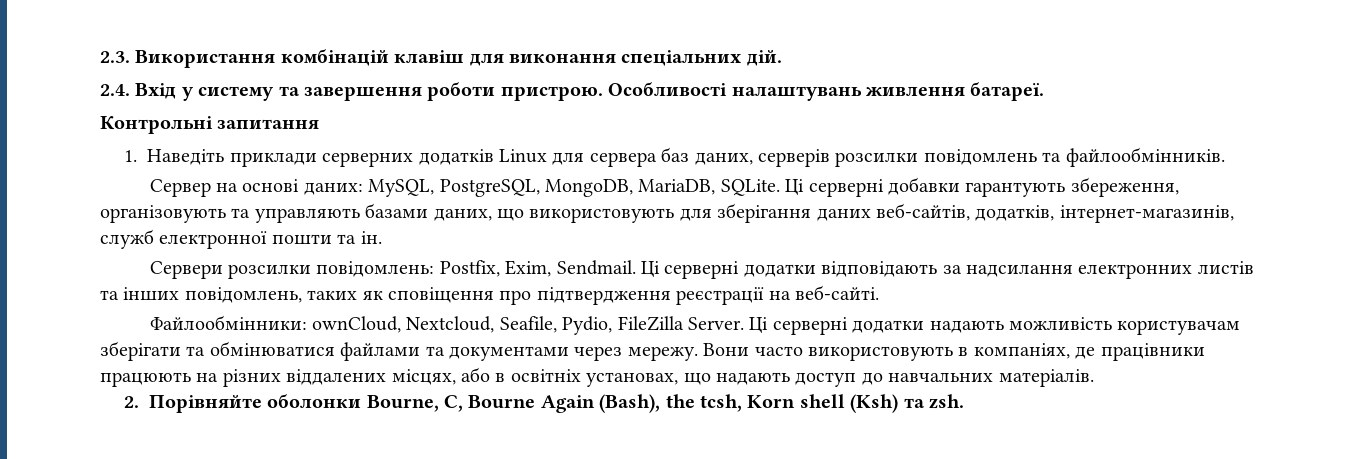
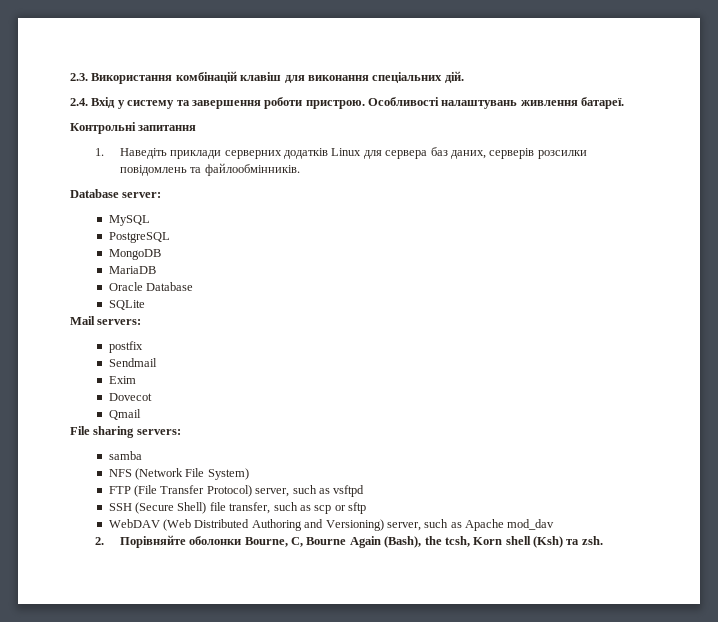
- Сервер на основі даних: MySQL, PostgreSQL, MongoDB, MariaDB, SQLite. Ці серверні добавки гарантують збереження, організовують та управляють базами даних, що використовують для зберігання даних веб-сайтів, додатків, інтернет-магазинів, служб електронної пошти та ін.
- Сервери розсилки повідомлень: Postfix, Exim, Sendmail. Ці серверні додатки відповідають за надсилання електронних листів та інших повідомлень, таких як сповіщення про підтвердження реєстрації на веб-сайті.
- Файлообмінники: ownCloud, Nextcloud, Seafile, Pydio, FileZilla Server. Ці серверні додатки надають можливість користувачам зберігати та обмінюватися файлами та документами через мережу. Вони часто використовують в компаніях, де працівники працюють на різних віддалених місцях, або в освітніх установах, що надають доступ до навчальних матеріалів.
+ Database server:
+ MySQL
+ PostgreSQL
+ MongoDB
+ MariaDB
+ Oracle Database
+ SQLite
+ Mail servers:
+ postfix
+ Sendmail
+ Exim
+ Dovecot
+ Qmail
+ File sharing servers:
+ samba
+ NFS (Network File System)
+ FTP (File Transfer Protocol) server, such as vsftpd
+ SSH (Secure Shell) file transfer, such as scp or sftp
+ WebDAV (Web Distributed Authoring and Versioning) server, such as Apache mod_dav

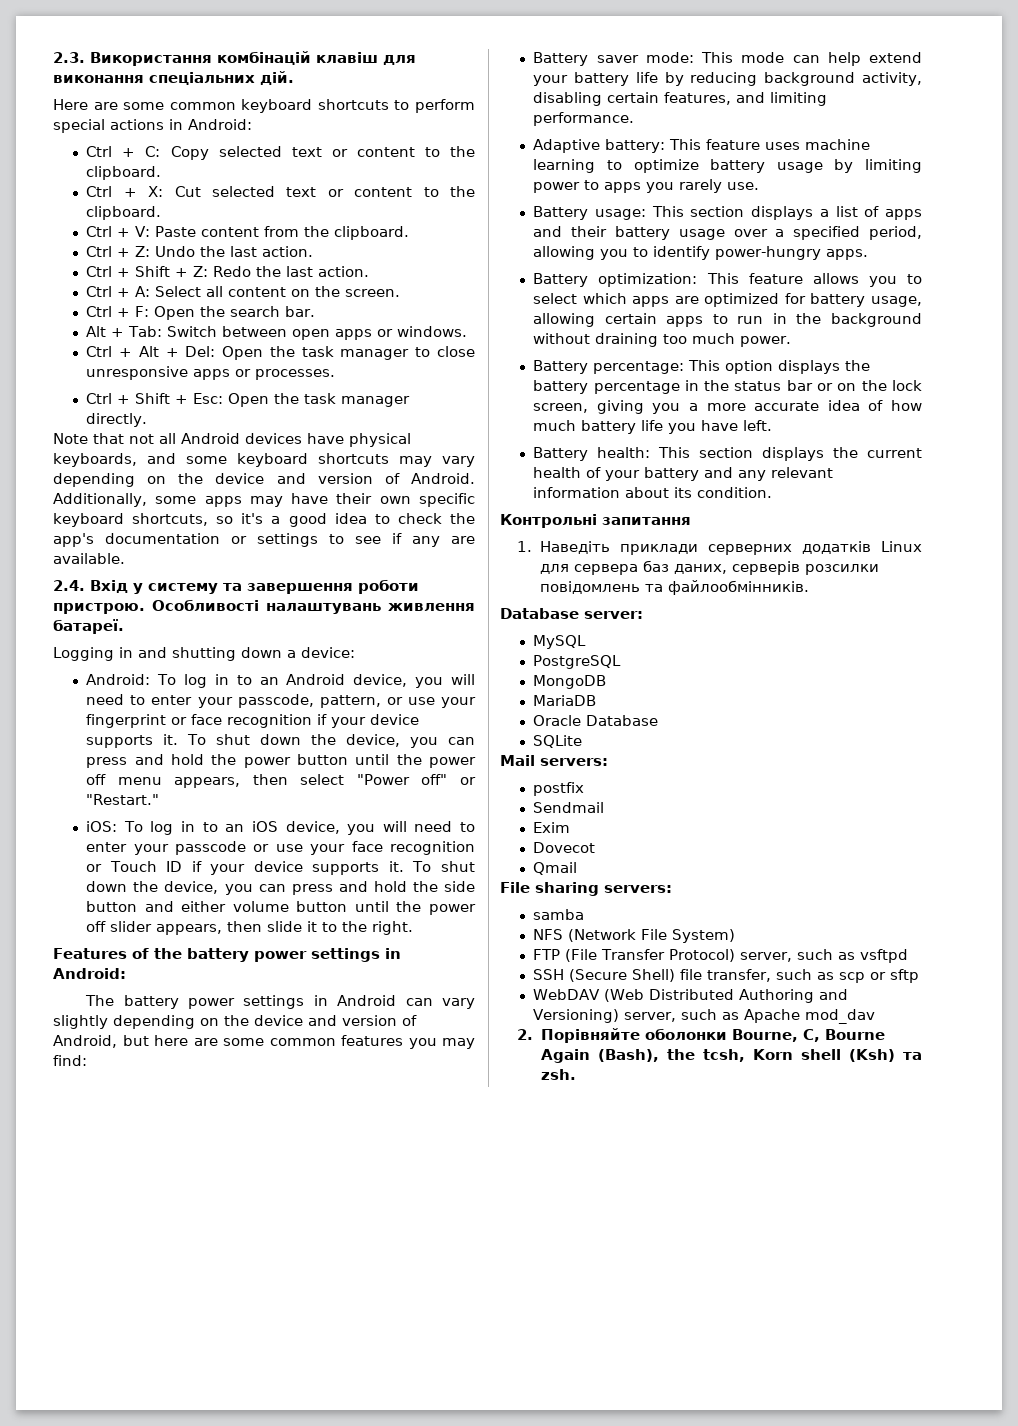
+ Here are some common keyboard shortcuts to perform special actions in Android:
+ Ctrl + C: Copy selected text or content to the clipboard.
+ Ctrl + X: Cut selected text or content to the clipboard.
+ Ctrl + V: Paste content from the clipboard.
+ Ctrl + Z: Undo the last action.
+ Ctrl + Shift + Z: Redo the last action.
+ Ctrl + A: Select all content on the screen.
+ Ctrl + F: Open the search bar.
+ Alt + Tab: Switch between open apps or windows.
+ Ctrl + Alt + Del: Open the task manager to close unresponsive apps or processes.
+ Ctrl + Shift + Esc: Open the task manager directly.
+ Note that not all Android devices have physical keyboards, and some keyboard shortcuts may vary depending on the device and version of Android. Additionally, some apps may have their own specific keyboard shortcuts, so it's a good idea to check the app's documentation or settings to see if any are available.
+ Logging in and shutting down a device:
+ Android: To log in to an Android device, you will need to enter your passcode, pattern, or use your fingerprint or face recognition if your device supports it. To shut down the device, you can press and hold the power button until the power off menu appears, then select "Power off" or "Restart."
+ iOS: To log in to an iOS device, you will need to enter your passcode or use your face recognition or Touch ID if your device supports it. To shut down the device, you can press and hold the side button and either volume button until the power off slider appears, then slide it to the right.
+ Features of the battery power settings in Android:
+ The battery power settings in Android can vary slightly depending on the device and version of Android, but here are some common features you may find:
+ Battery saver mode: This mode can help extend your battery life by reducing background activity, disabling certain features, and limiting performance.
+ Adaptive battery: This feature uses machine learning to optimize battery usage by limiting power to apps you rarely use.
+ Battery usage: This section displays a list of apps and their battery usage over a specified period, allowing you to identify power-hungry apps.
+ Battery optimization: This feature allows you to select which apps are optimized for battery usage, allowing certain apps to run in the background without draining too much power.
+ Battery percentage: This option displays the battery percentage in the status bar or on the lock screen, giving you a more accurate idea of how much battery life you have left.
+ Battery health: This section displays the current health of your battery and any relevant information about its condition.

